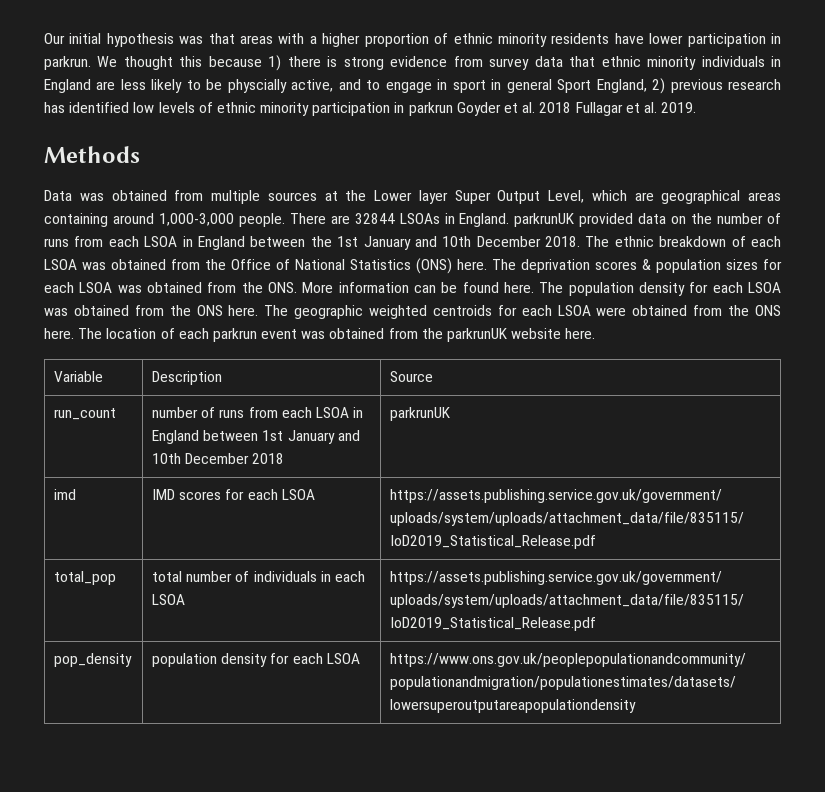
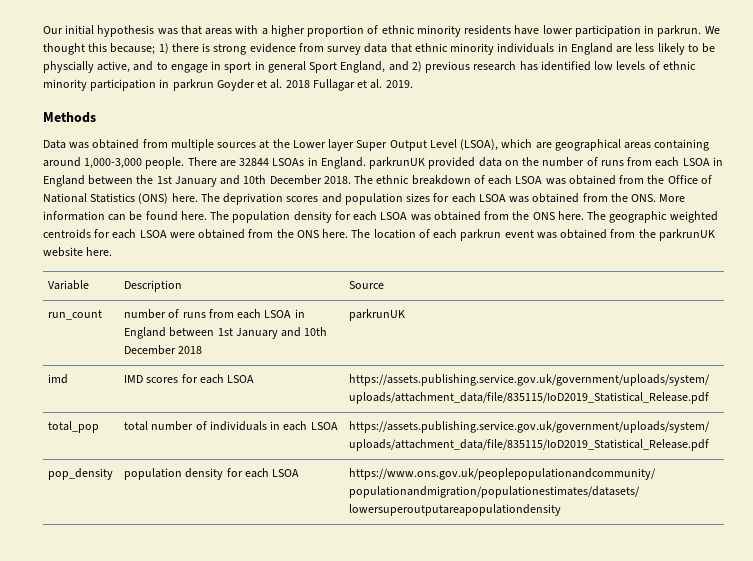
- We thought this because 1) there is strong evidence from survey data that ethnic minority individuals in England are less likely to be physcially active, and to engage in sport in general Sport England, 2) previous research has identified low levels of ethnic minority participation in parkrun Goyder et al. 2018 Fullagar et al. 2019.
+ We thought this because; 1) there is strong evidence from survey data that ethnic minority individuals in England are less likely to be physcially active, and to engage in sport in general Sport England, and 2) previous research has identified low levels of ethnic minority participation in parkrun Goyder et al. 2018 Fullagar et al. 2019.
- Data was obtained from multiple sources at the Lower layer Super Output Level, which are geographical areas containing around 1,000-3,000 people.
+ Data was obtained from multiple sources at the Lower layer Super Output Level (LSOA), which are geographical areas containing around 1,000-3,000 people.
- The deprivation scores & population sizes for each LSOA was obtained from the ONS. More information can be found here.
+ The deprivation scores and population sizes for each LSOA was obtained from the ONS. More information can be found here.

